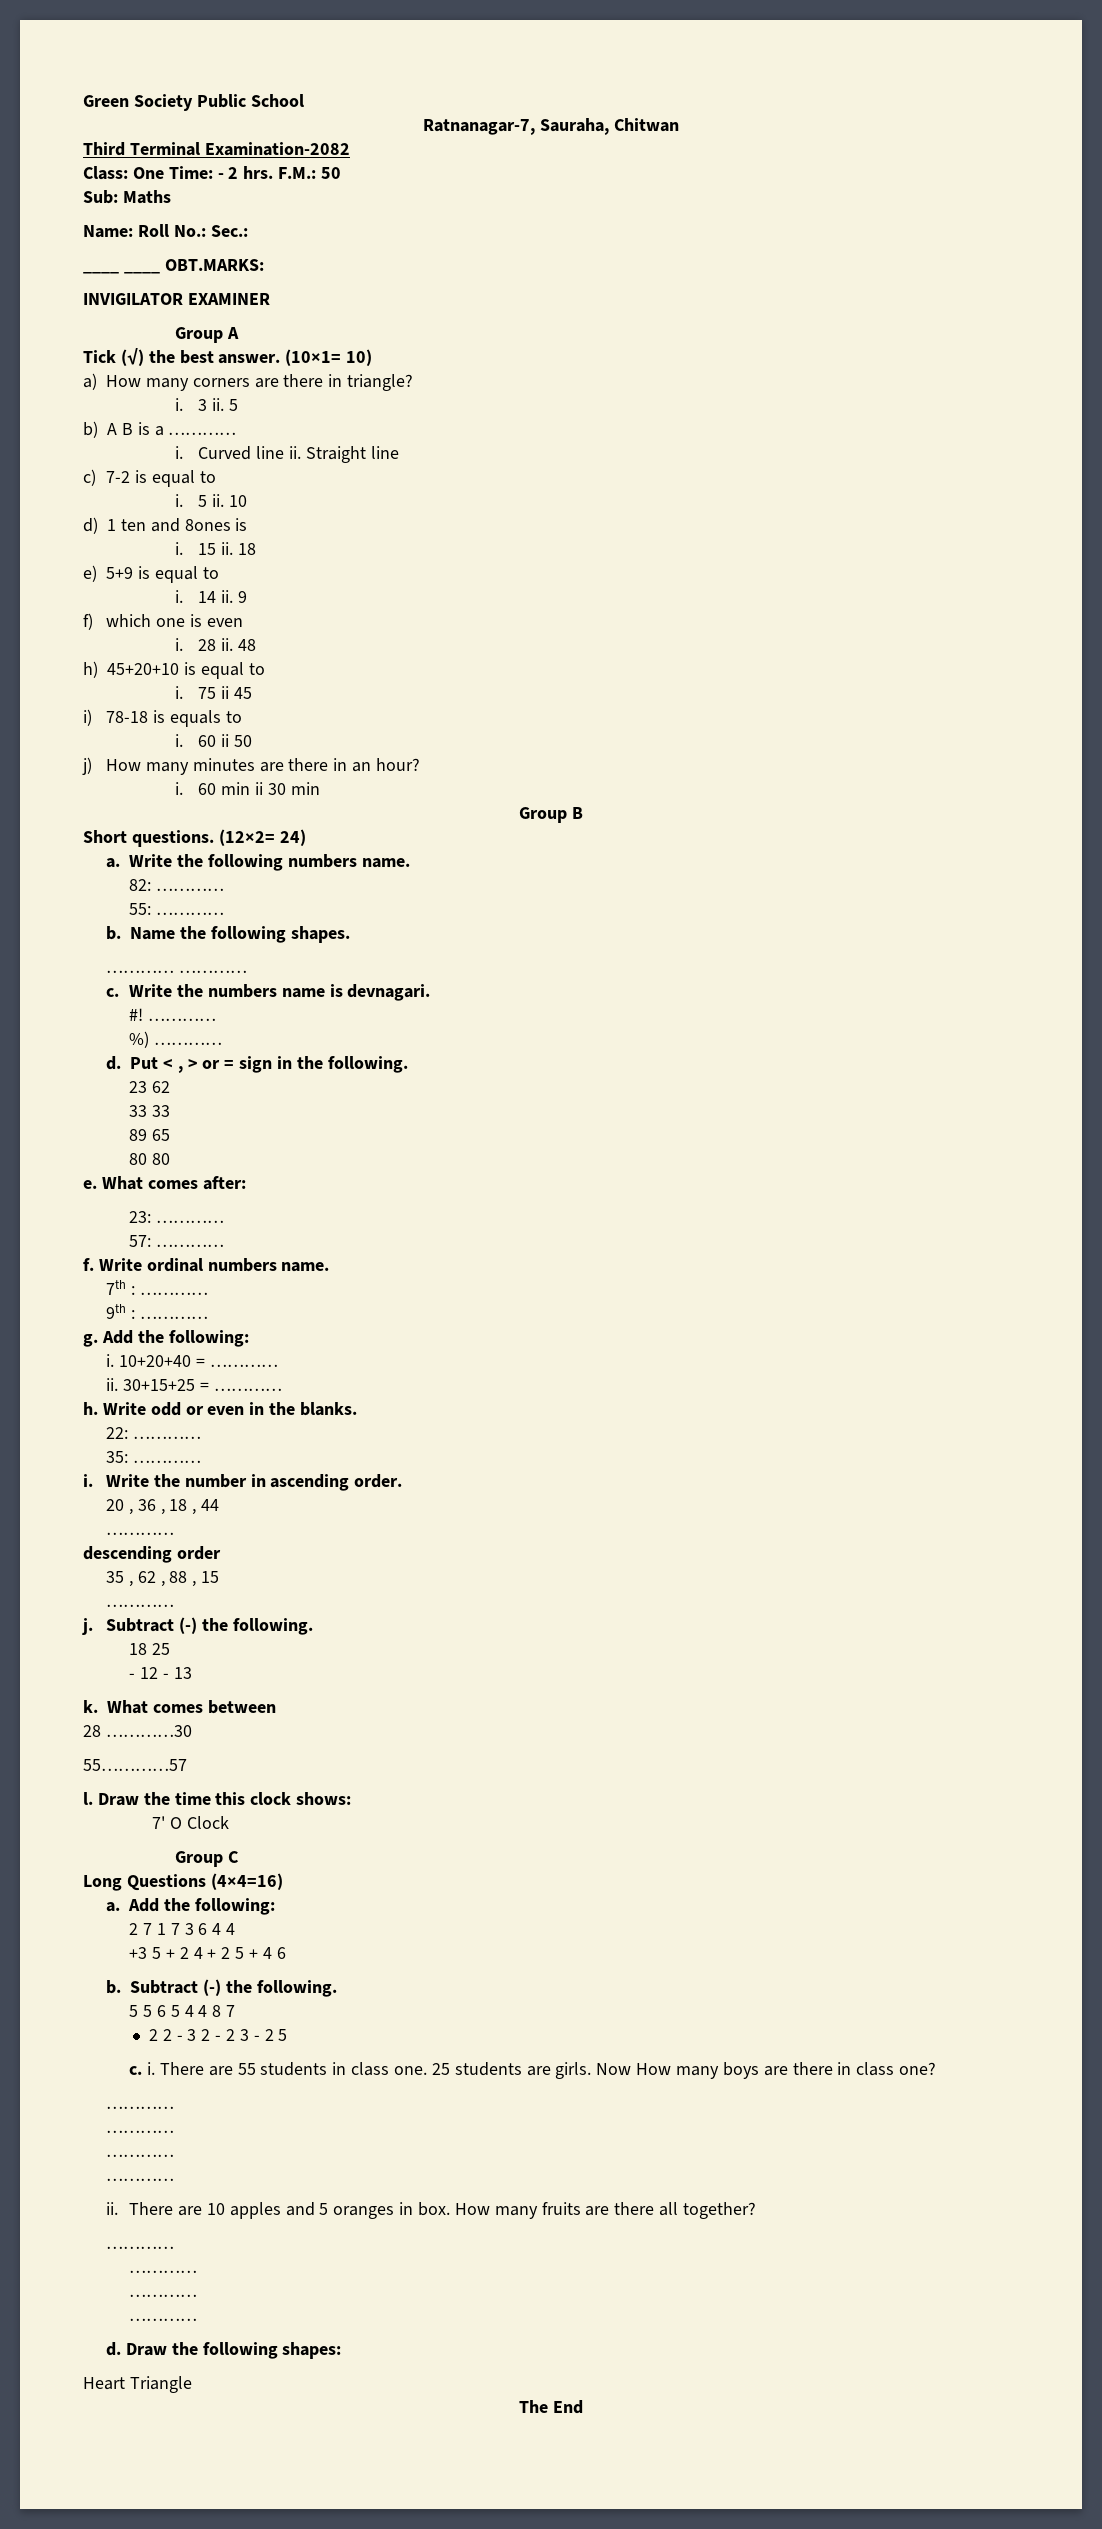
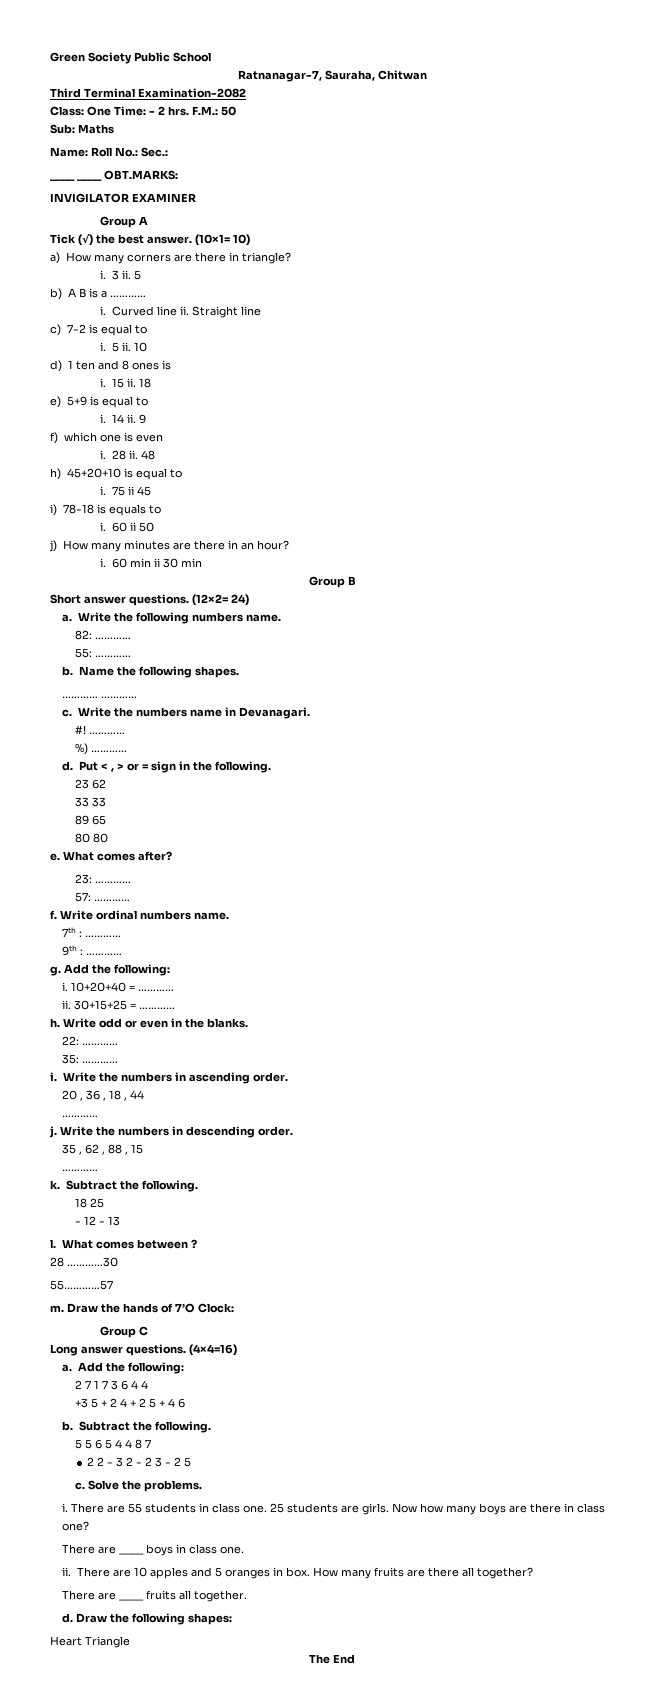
- d) 1 ten and 8ones is
+ d) 1 ten and 8 ones is
- Short questions.
+ Short answer questions.
- Write the numbers name is devnagari.
+ Write the numbers name in Devanagari.
- What comes after:
+ What comes after?
- Write the number in ascending order.
+ Write the numbers in ascending order.
- descending order
+ j. Write the numbers in descending order.
- j. Subtract (-) the following.
+ k. Subtract the following.
- k.
+ l.
- What comes between
+ What comes between ?
- l. Draw the time this clock shows:
- 7' O Clock
+ m. Draw the hands of 7’O Clock:
- Long Questions (4×4=16)
+ Long answer questions. (4×4=16)
- b. Subtract (-) the following.
+ b. Subtract the following.
- c. i.
+ c. Solve the problems.
+ i.
- Now How many boys are there in class one?
- …………
- …………
- …………
- …………
+ Now how many boys are there in class one?
+ There are ____ boys in class one.
  How many fruits are there all together?
- …………
- …………
- …………
- …………
+ There are ____ fruits all together.

